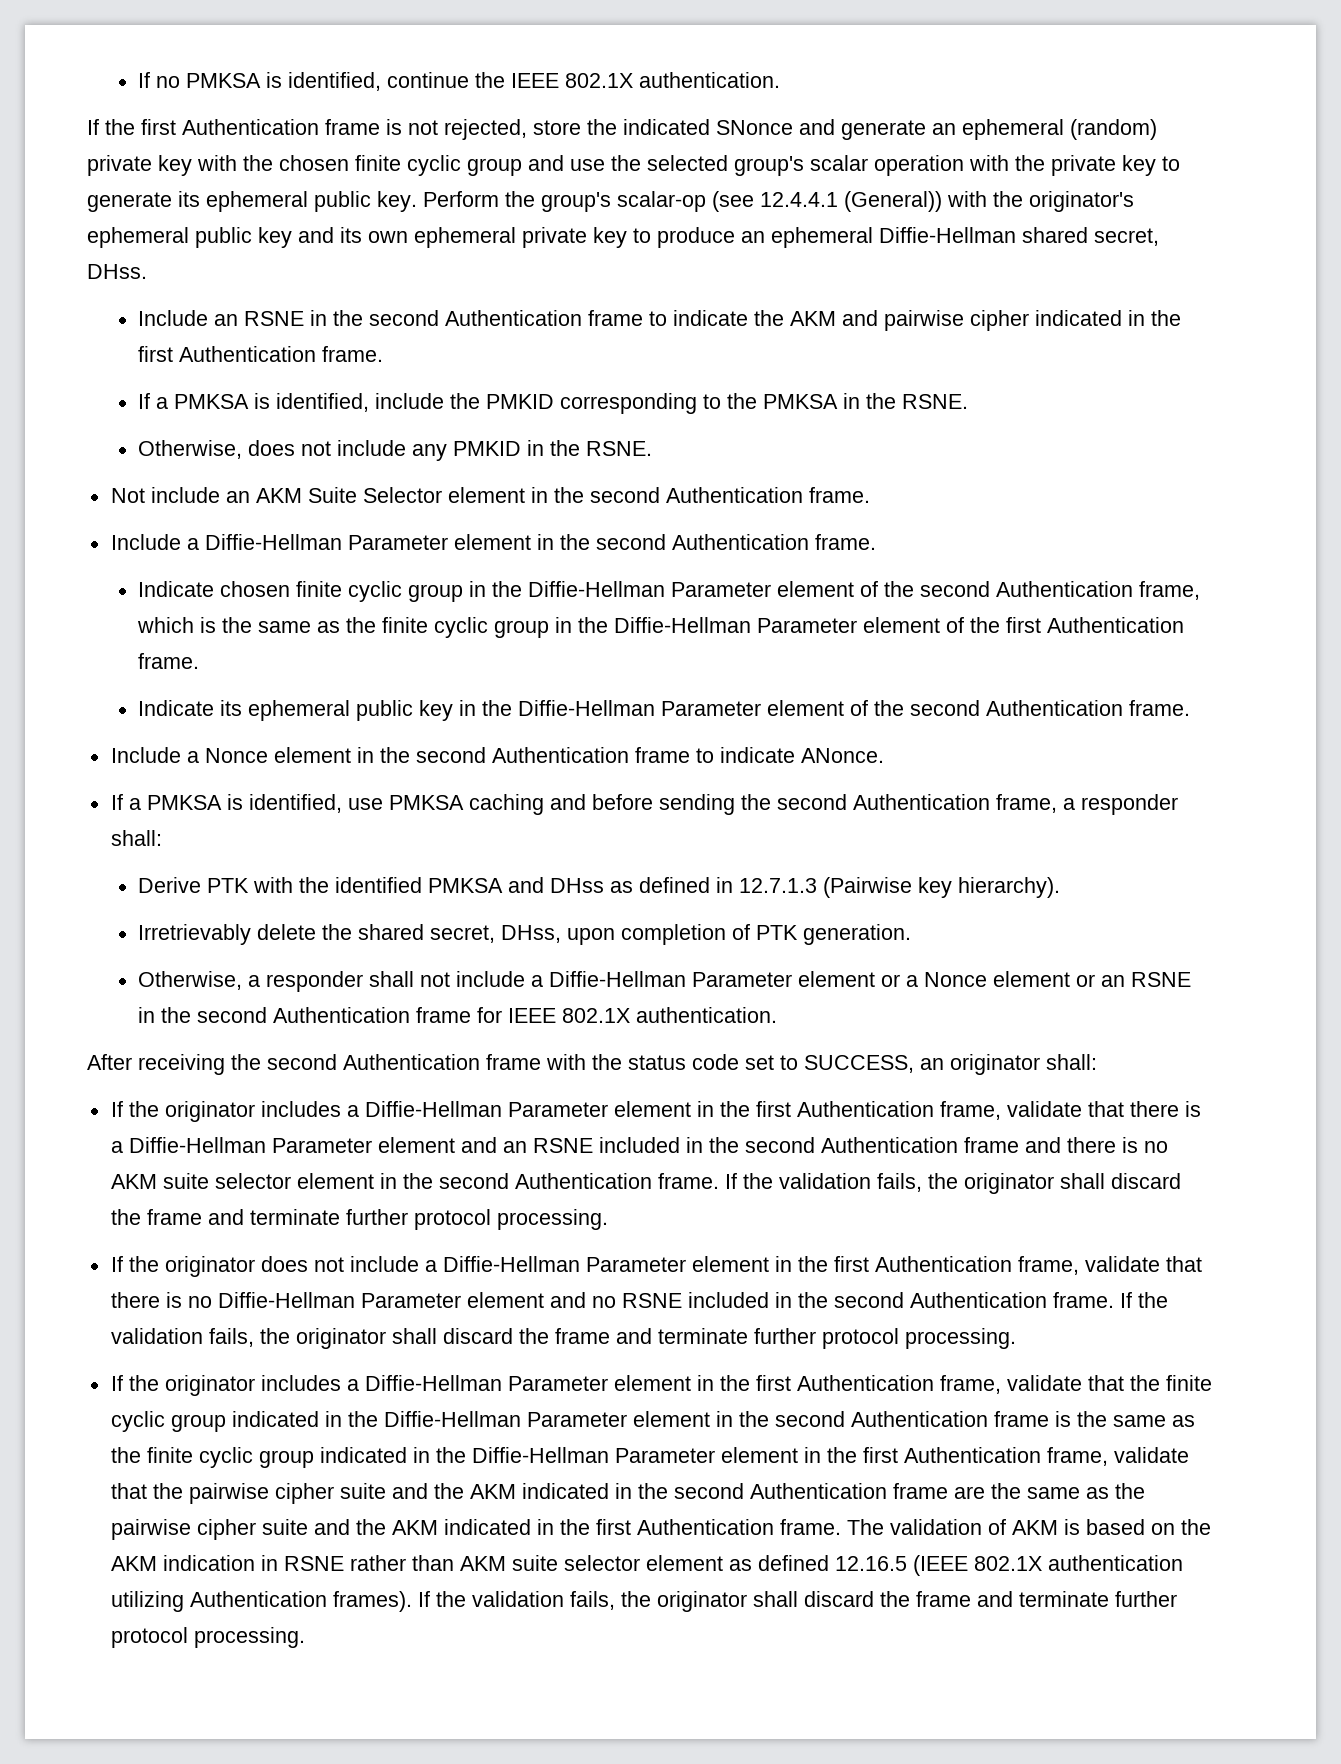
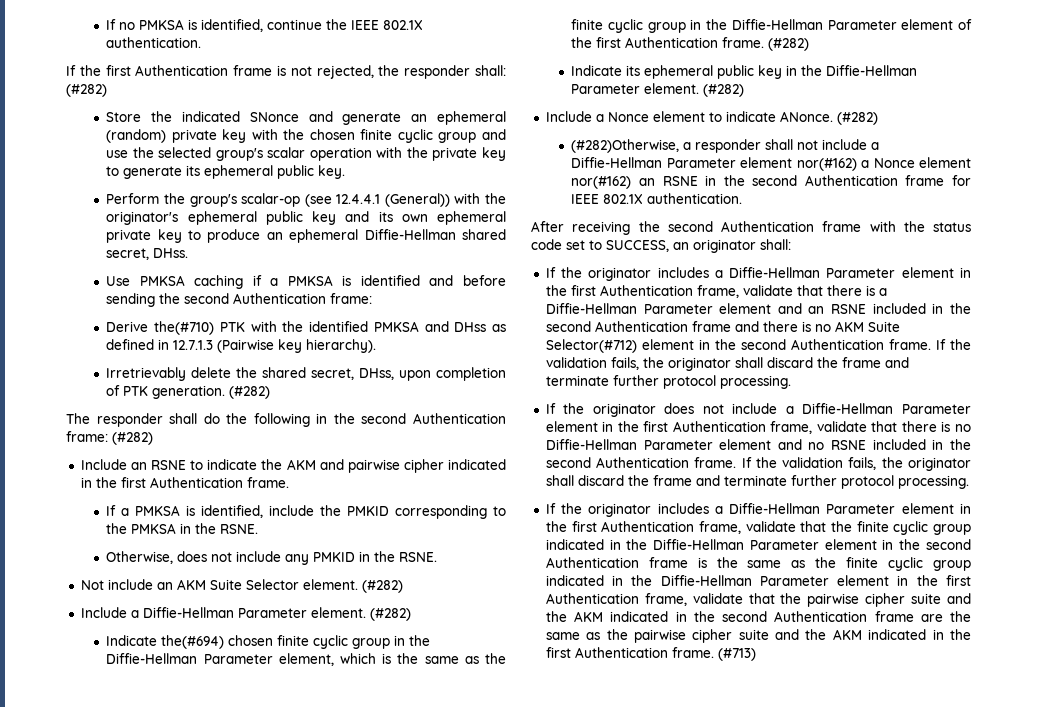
- If the first Authentication frame is not rejected, store the indicated SNonce and generate an ephemeral (random) private key with the chosen finite cyclic group and use the selected group's scalar operation with the private key to generate its ephemeral public key. Perform the group's scalar-op (see 12.4.4.1 (General)) with the originator's ephemeral public key and its own ephemeral private key to produce an ephemeral Diffie-Hellman shared secret, DHss.
+ If the first Authentication frame is not rejected, the responder shall: (#282)
+ Store the indicated SNonce and generate an ephemeral (random) private key with the chosen finite cyclic group and use the selected group's scalar operation with the private key to generate its ephemeral public key.
+ Perform the group's scalar-op (see 12.4.4.1 (General)) with the originator's ephemeral public key and its own ephemeral private key to produce an ephemeral Diffie-Hellman shared secret, DHss.
- Include an RSNE in the second Authentication frame to indicate the AKM and pairwise cipher indicated in the first Authentication frame.
+ Use PMKSA caching if a PMKSA is identified and before sending the second Authentication frame:
+ Derive the(#710) PTK with the identified PMKSA and DHss as defined in 12.7.1.3 (Pairwise key hierarchy).
+ Irretrievably delete the shared secret, DHss, upon completion of PTK generation. (#282)
+ The responder shall do the following in the second Authentication frame: (#282)
+ Include an RSNE to indicate the AKM and pairwise cipher indicated in the first Authentication frame.
- Not include an AKM Suite Selector element in the second Authentication frame.
- Include a Diffie-Hellman Parameter element in the second Authentication frame.
- Indicate chosen finite cyclic group in the Diffie-Hellman Parameter element of the second Authentication frame, which is the same as the finite cyclic group in the Diffie-Hellman Parameter element of the first Authentication frame.
+ Not include an AKM Suite Selector element. (#282)
+ Include a Diffie-Hellman Parameter element. (#282)
+ Indicate the(#694) chosen finite cyclic group in the Diffie-Hellman Parameter element, which is the same as the finite cyclic group in the Diffie-Hellman Parameter element of the first Authentication frame. (#282)
- Indicate its ephemeral public key in the Diffie-Hellman Parameter element of the second Authentication frame.
- Include a Nonce element in the second Authentication frame to indicate ANonce.
- If a PMKSA is identified, use PMKSA caching and before sending the second Authentication frame, a responder shall:
- Derive PTK with the identified PMKSA and DHss as defined in 12.7.1.3 (Pairwise key hierarchy).
- Irretrievably delete the shared secret, DHss, upon completion of PTK generation.
- Otherwise, a responder shall not include a Diffie-Hellman Parameter element or a Nonce element or an RSNE in the second Authentication frame for IEEE 802.1X authentication.
+ Indicate its ephemeral public key in the Diffie-Hellman Parameter element. (#282)
+ Include a Nonce element to indicate ANonce. (#282)
+ (#282)Otherwise, a responder shall not include a Diffie-Hellman Parameter element nor(#162) a Nonce element nor(#162) an RSNE in the second Authentication frame for IEEE 802.1X authentication.
- If the originator includes a Diffie-Hellman Parameter element in the first Authentication frame, validate that there is a Diffie-Hellman Parameter element and an RSNE included in the second Authentication frame and there is no AKM suite selector element in the second Authentication frame.
+ If the originator includes a Diffie-Hellman Parameter element in the first Authentication frame, validate that there is a Diffie-Hellman Parameter element and an RSNE included in the second Authentication frame and there is no AKM Suite Selector(#712) element in the second Authentication frame.
- The validation of AKM is based on the AKM indication in RSNE rather than AKM suite selector element as defined 12.16.5 (IEEE 802.1X authentication utilizing Authentication frames). If the validation fails, the originator shall discard the frame and terminate further protocol processing.
+ (#713)

